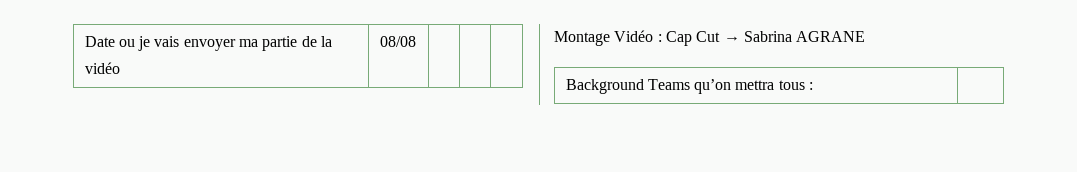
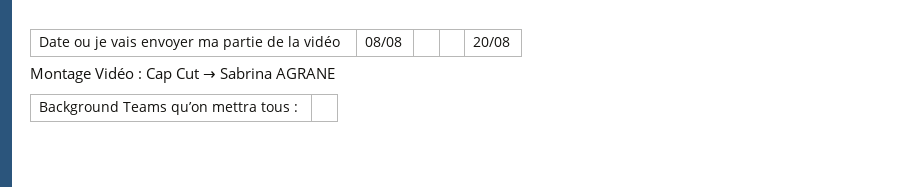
- Date ou je vais envoyer ma partie de la vidéo | 08/08 | | |
+ Date ou je vais envoyer ma partie de la vidéo | 08/08 | | | 20/08

